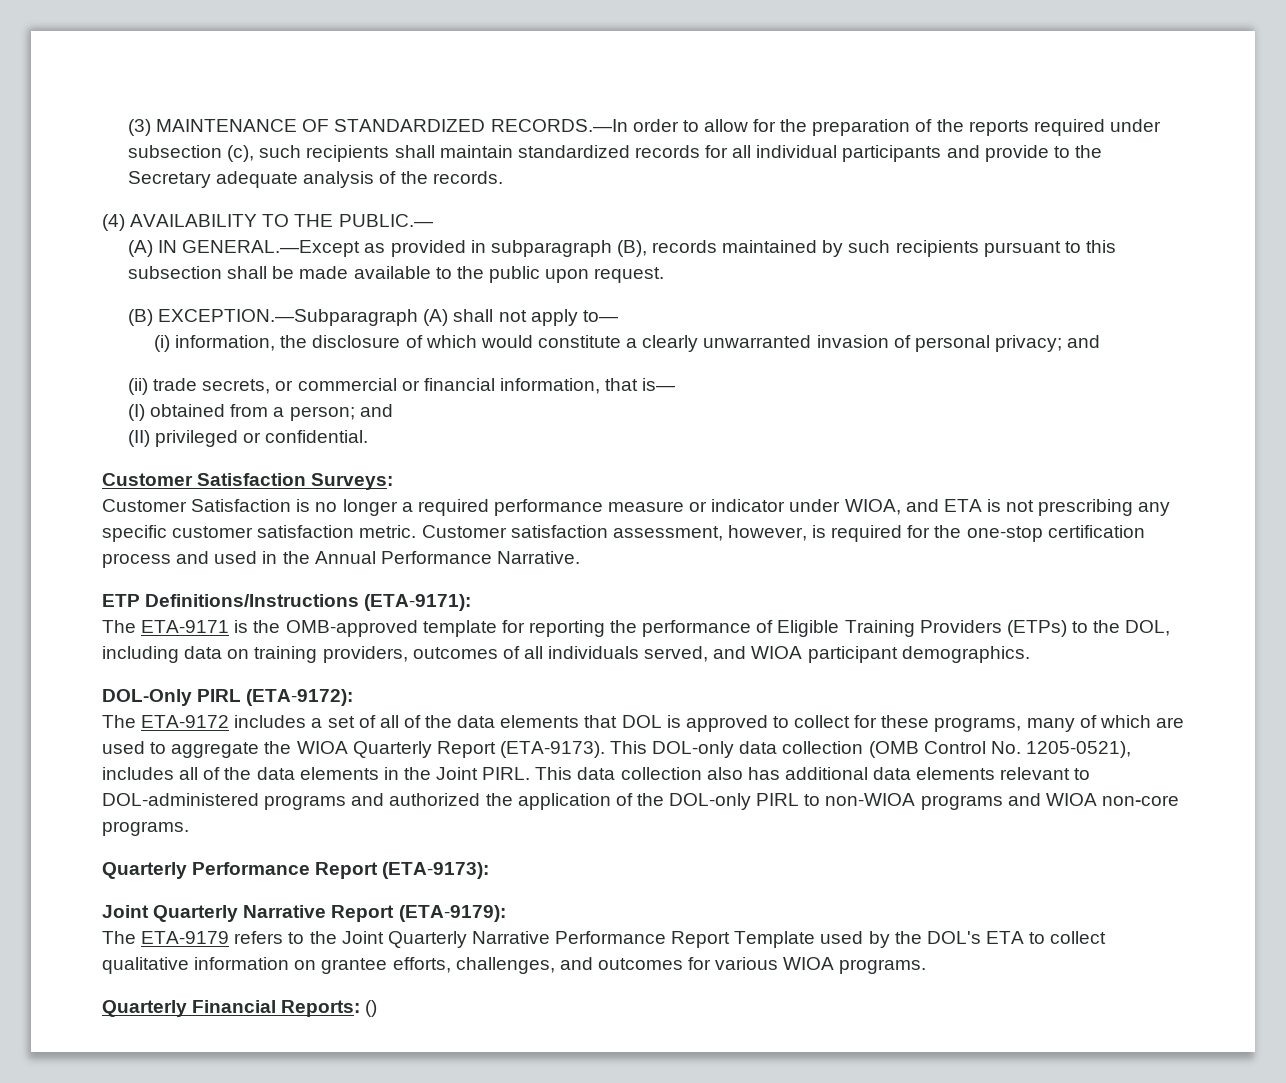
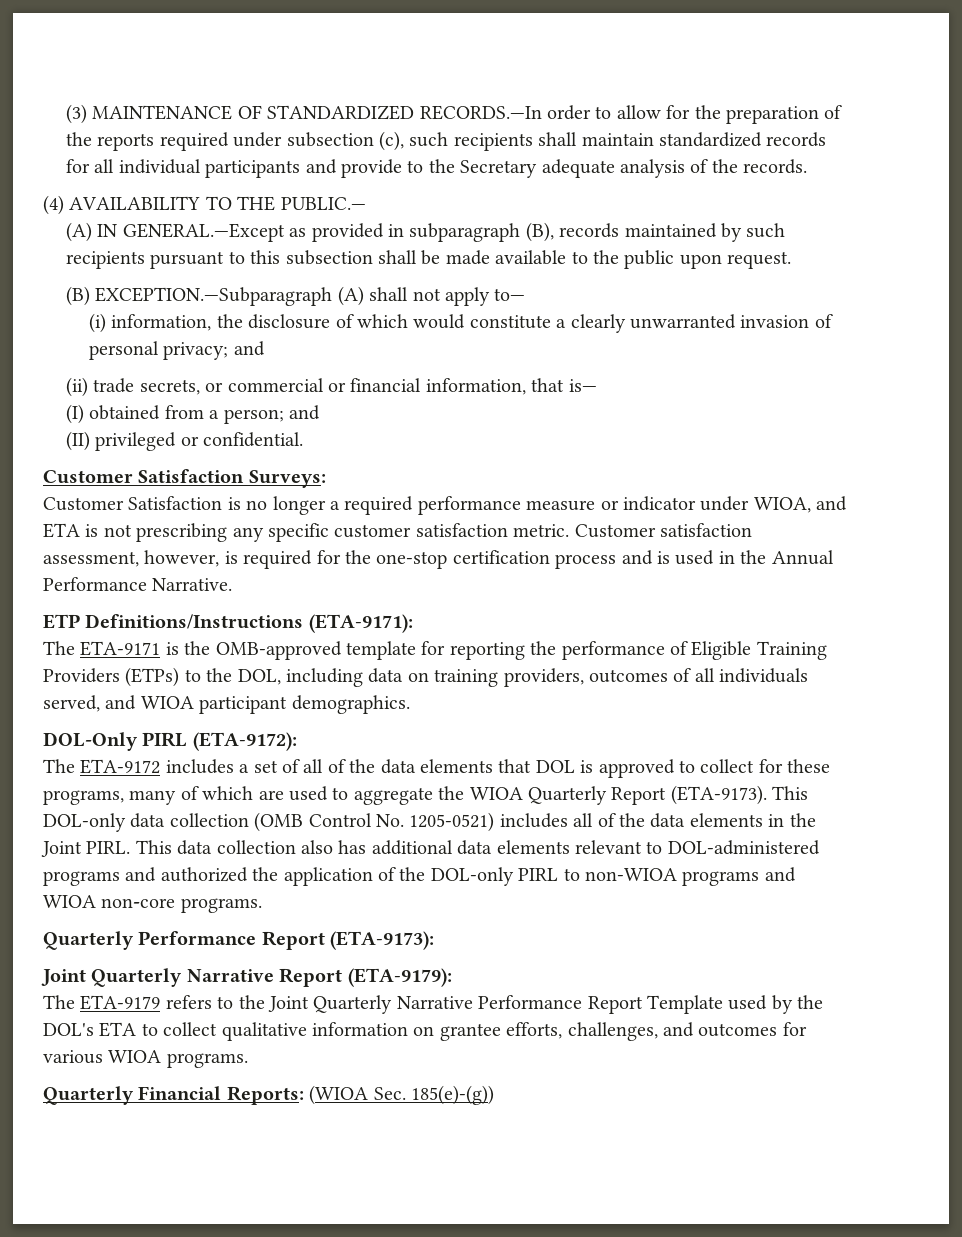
- Customer satisfaction assessment, however, is required for the one-stop certification process and used in the Annual Performance Narrative.
+ Customer satisfaction assessment, however, is required for the one-stop certification process and is used in the Annual Performance Narrative.
- This DOL-only data collection (OMB Control No. 1205-0521), includes all of the data elements in the Joint PIRL.
+ This DOL-only data collection (OMB Control No. 1205-0521) includes all of the data elements in the Joint PIRL.
- Quarterly Financial Reports: ()
+ Quarterly Financial Reports: (WIOA Sec. 185(e)-(g))

